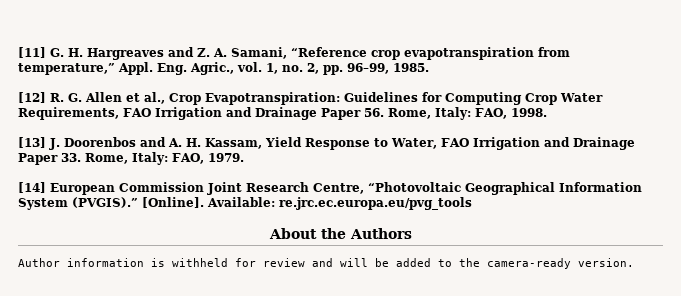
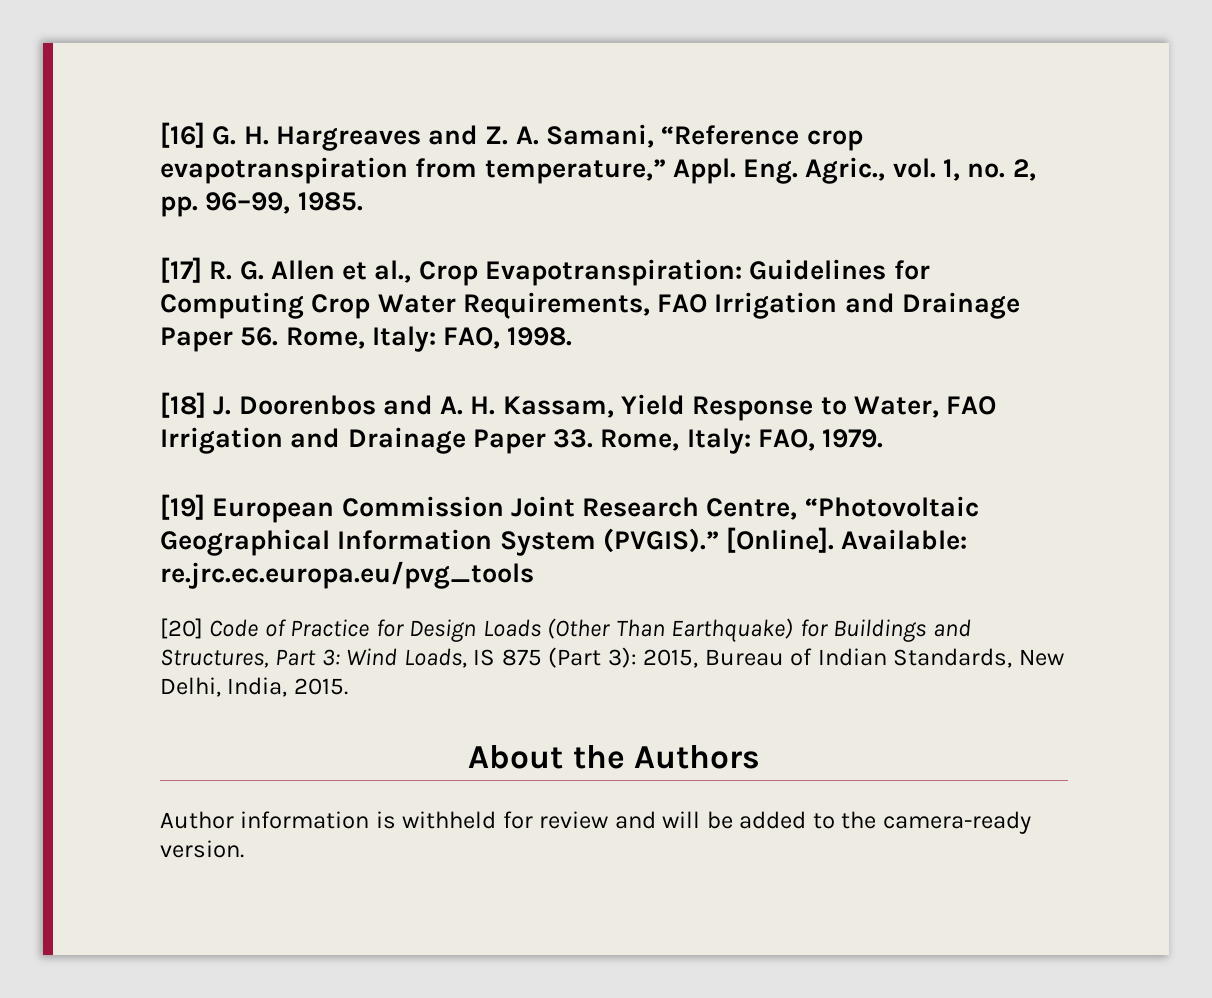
- [11] G. H. Hargreaves and Z. A. Samani, “Reference crop evapotranspiration from temperature,” Appl.
+ [16] G. H. Hargreaves and Z. A. Samani, “Reference crop evapotranspiration from temperature,” Appl.
- [12] R. G. Allen et al., Crop Evapotranspiration: Guidelines for Computing Crop Water Requirements, FAO Irrigation and Drainage Paper 56. Rome, Italy: FAO, 1998.
+ [17] R. G. Allen et al., Crop Evapotranspiration: Guidelines for Computing Crop Water Requirements, FAO Irrigation and Drainage Paper 56. Rome, Italy: FAO, 1998.
- [13] J. Doorenbos and A. H. Kassam, Yield Response to Water, FAO Irrigation and Drainage Paper 33. Rome, Italy: FAO, 1979.
+ [18] J. Doorenbos and A. H. Kassam, Yield Response to Water, FAO Irrigation and Drainage Paper 33. Rome, Italy: FAO, 1979.
- [14] European Commission Joint Research Centre, “Photovoltaic Geographical Information System (PVGIS).”
+ [19] European Commission Joint Research Centre, “Photovoltaic Geographical Information System (PVGIS).”
+ [20] Code of Practice for Design Loads (Other Than Earthquake) for Buildings and Structures, Part 3: Wind Loads, IS 875 (Part 3): 2015, Bureau of Indian Standards, New Delhi, India, 2015.

